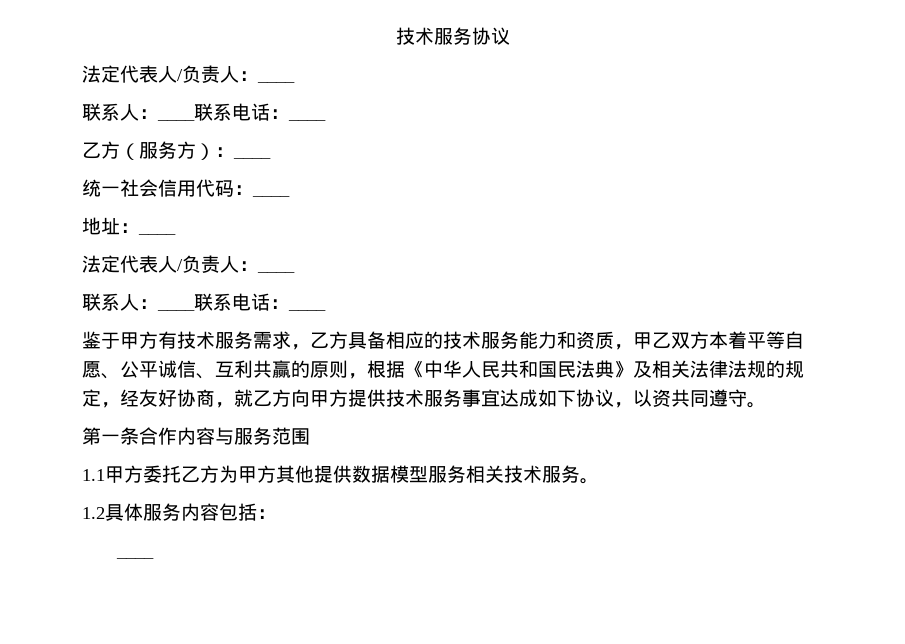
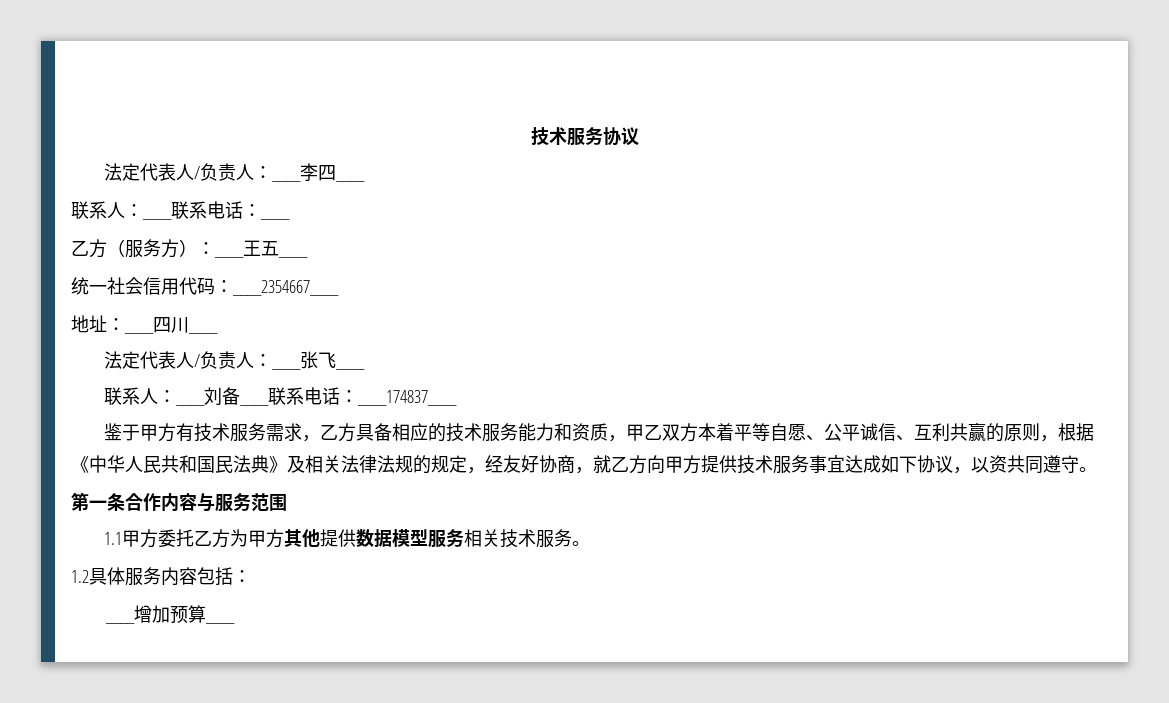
  技术服务协议
- 法定代表人/负责人：____
+ 法定代表人/负责人：____李四____
- 乙方（服务方）：____
+ 乙方（服务方）：____王五____
- 统一社会信用代码：____
+ 统一社会信用代码：____2354667____
- 地址：____
- 法定代表人/负责人：____
- 联系人：____联系电话：____
+ 地址：____四川____
+ 法定代表人/负责人：____张飞____
+ 联系人：____刘备____联系电话：____174837____
  1.2具体服务内容包括：
- ____
+ ____增加预算____

